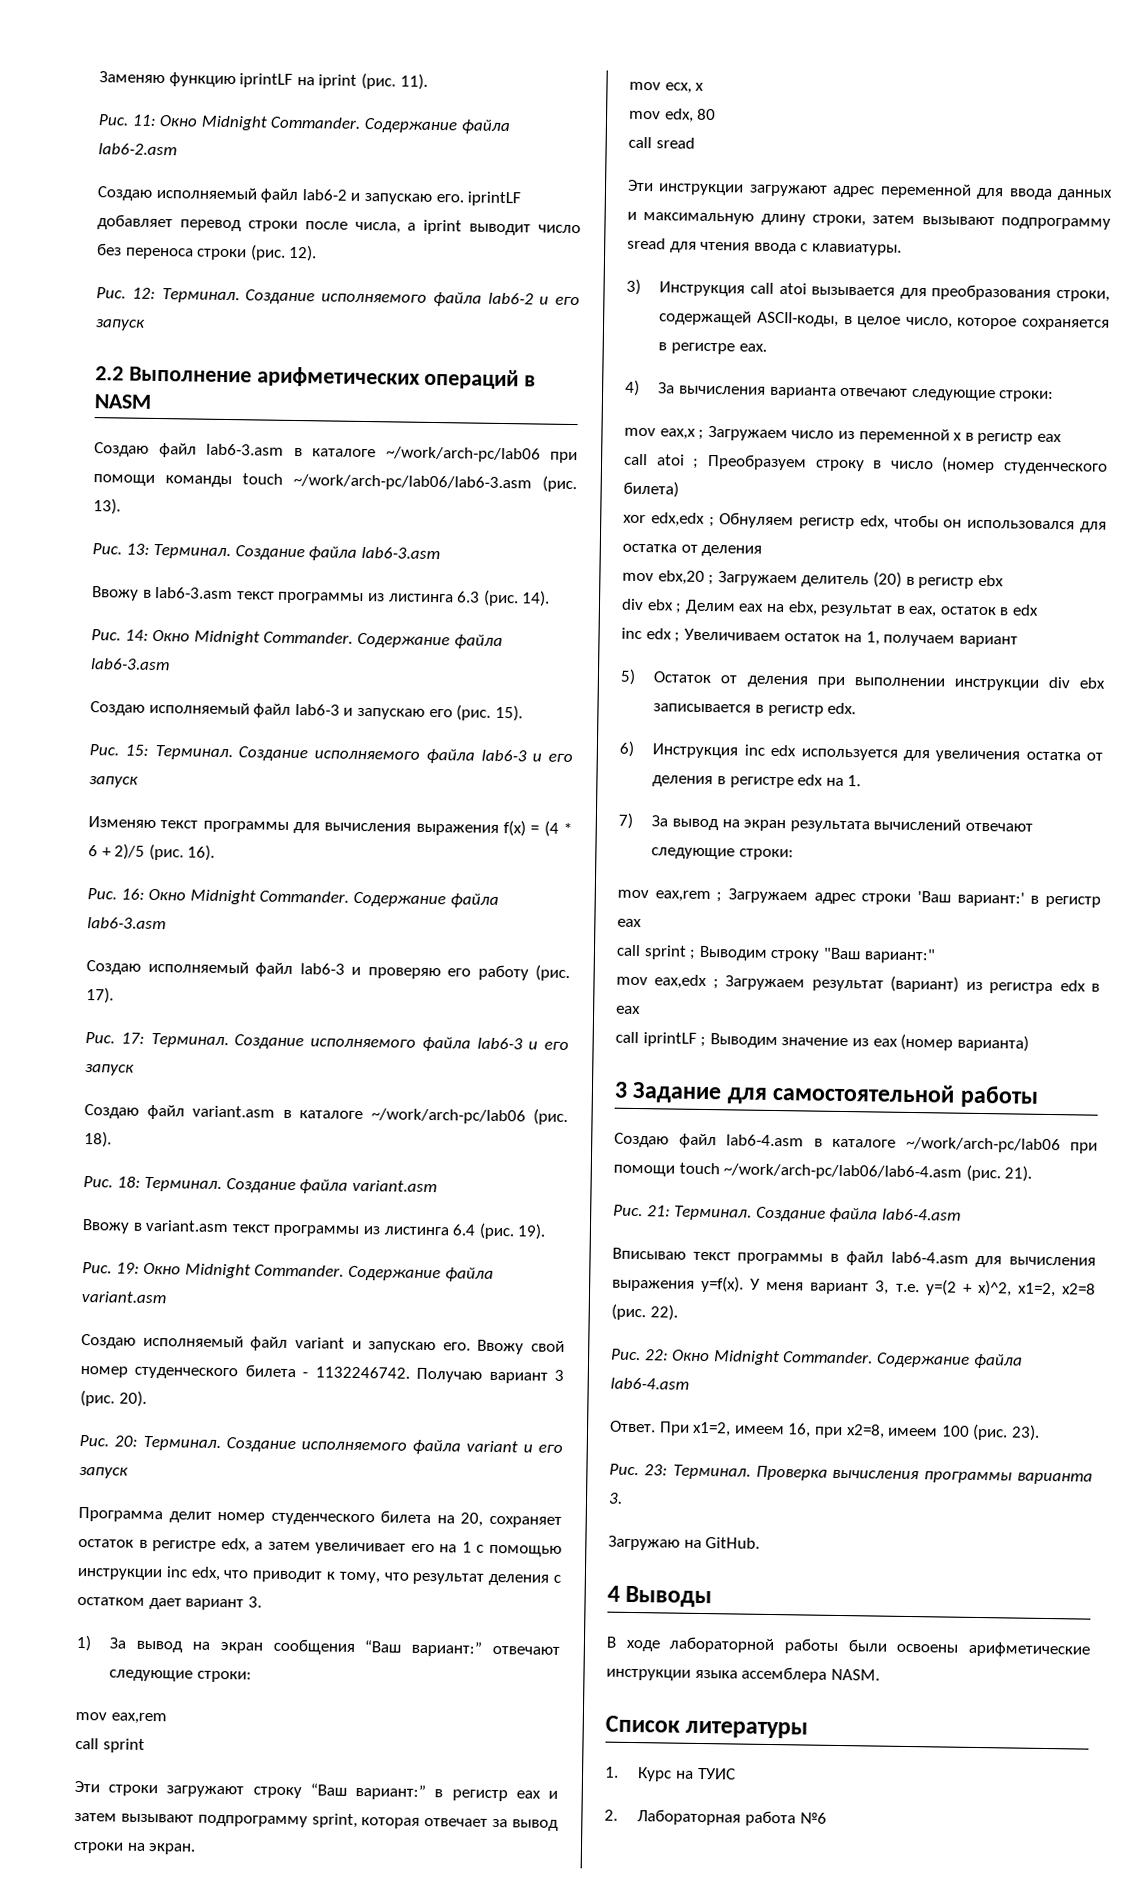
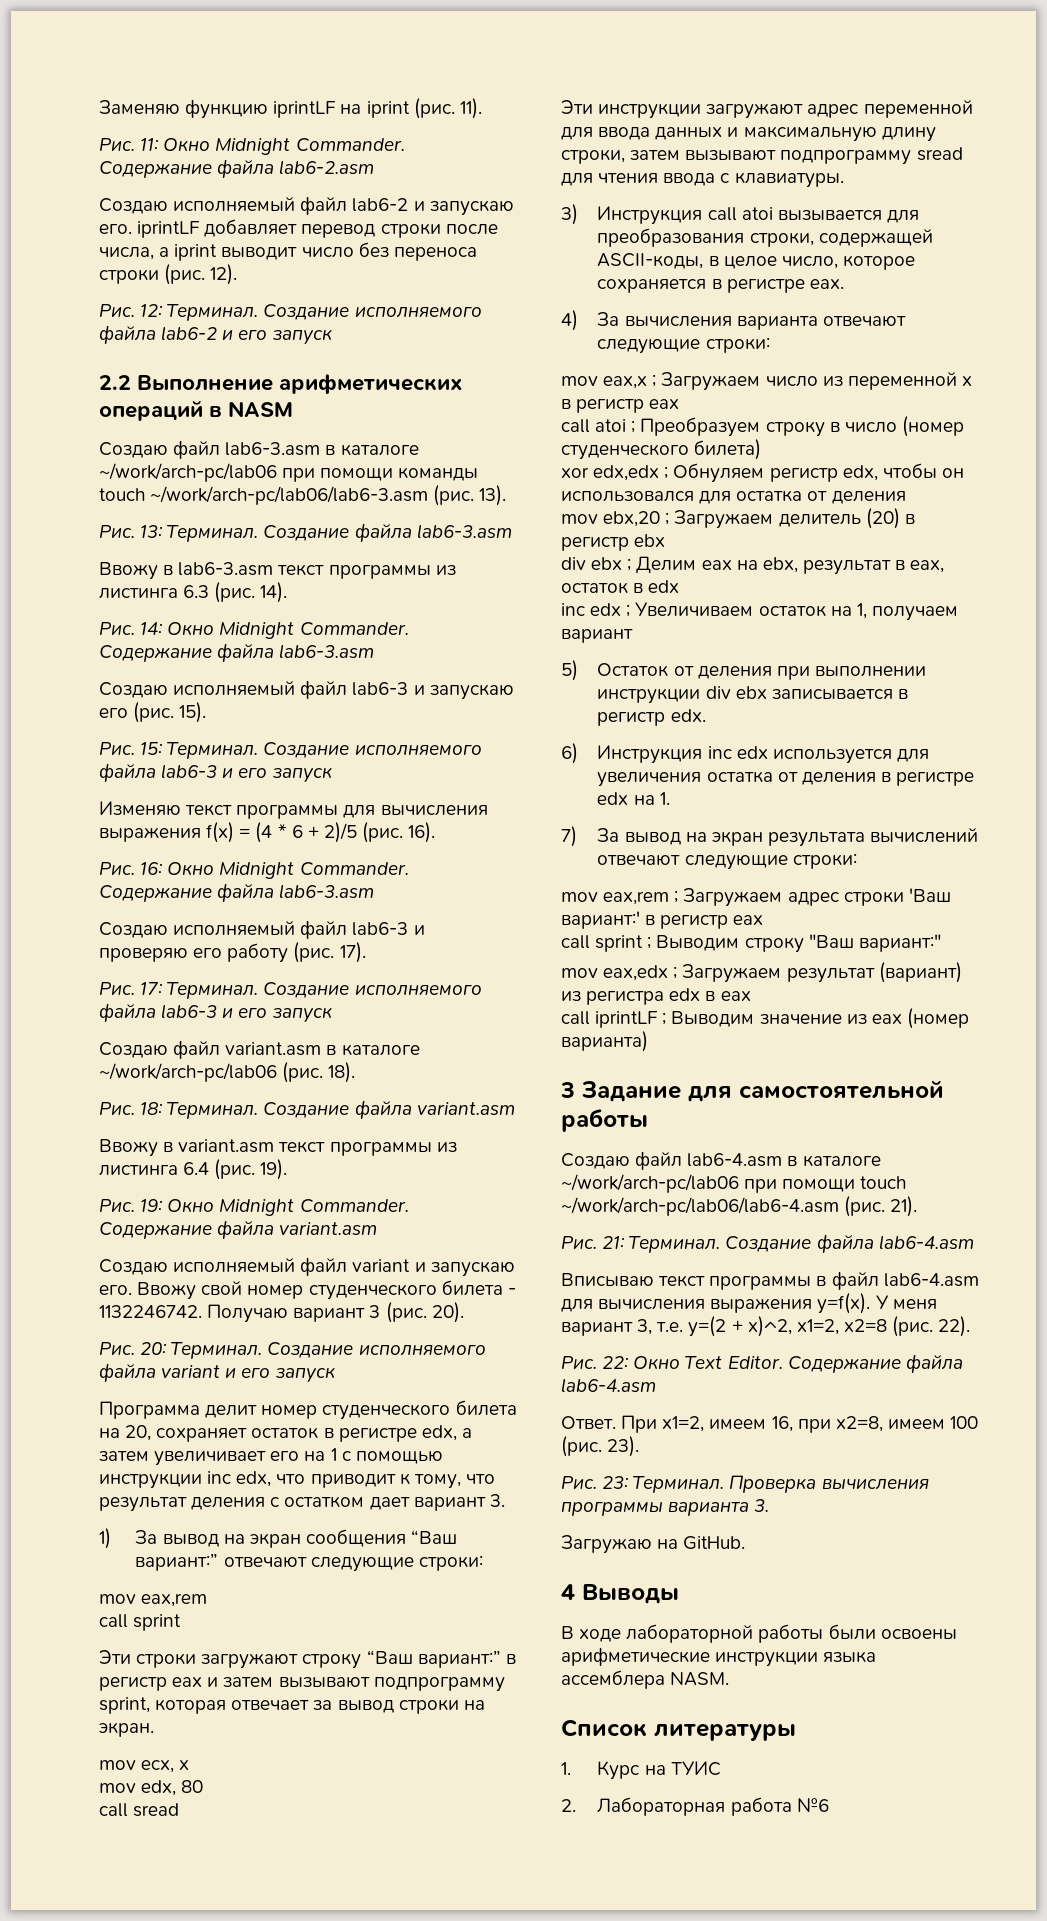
- Рис. 22: Окно Midnight Commander.
+ Рис. 22: Окно Text Editor.

